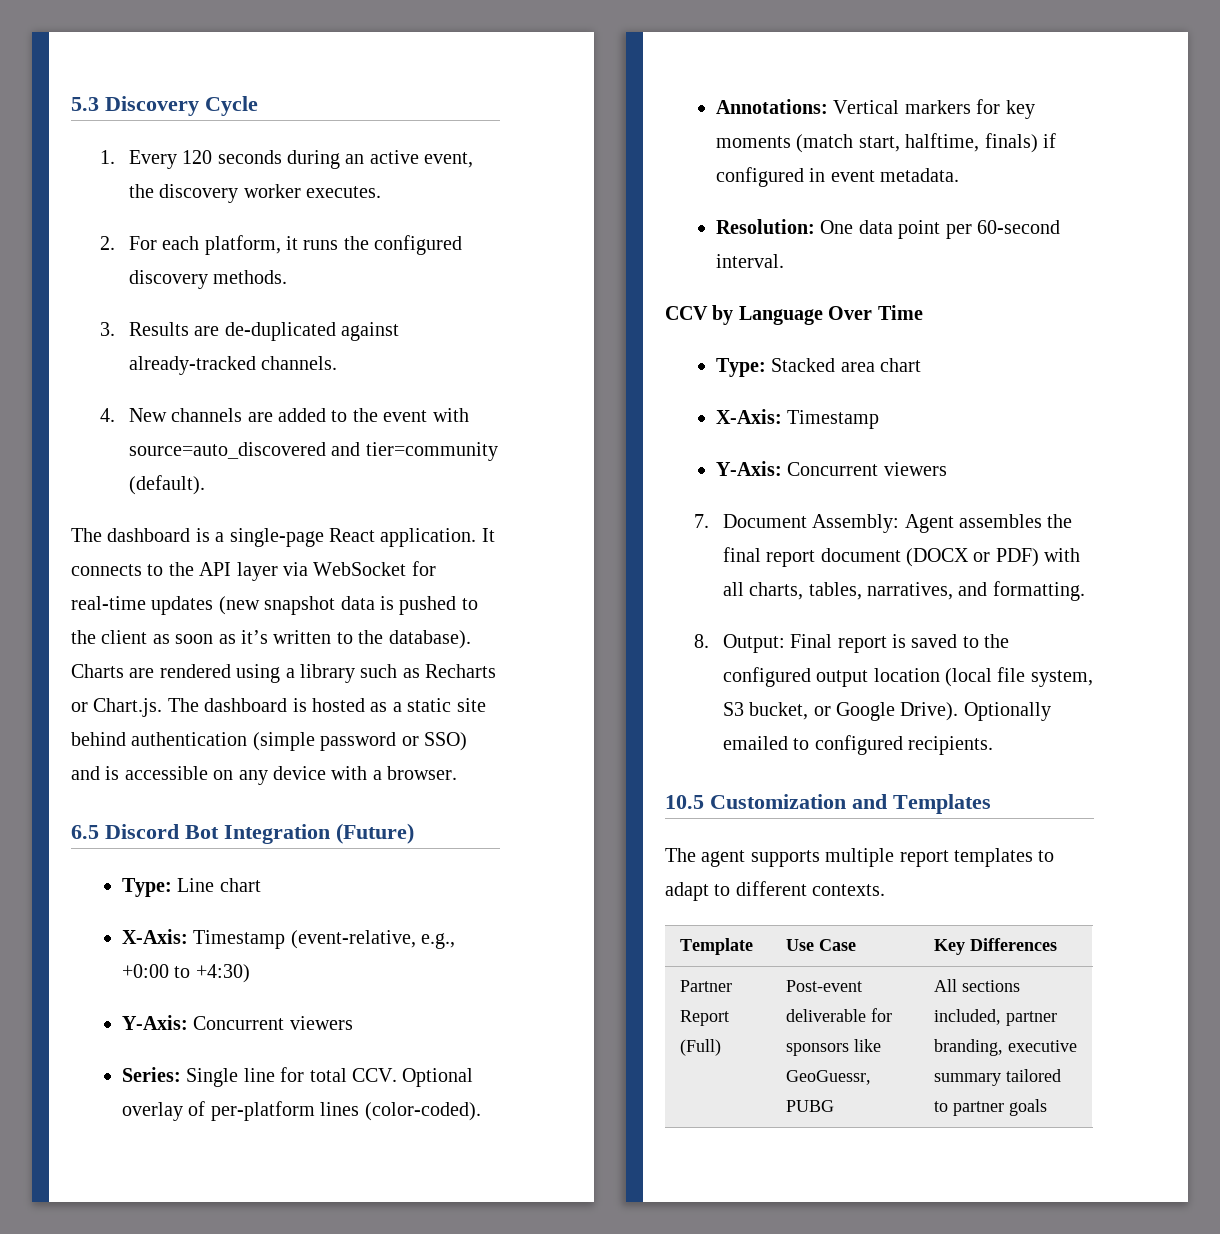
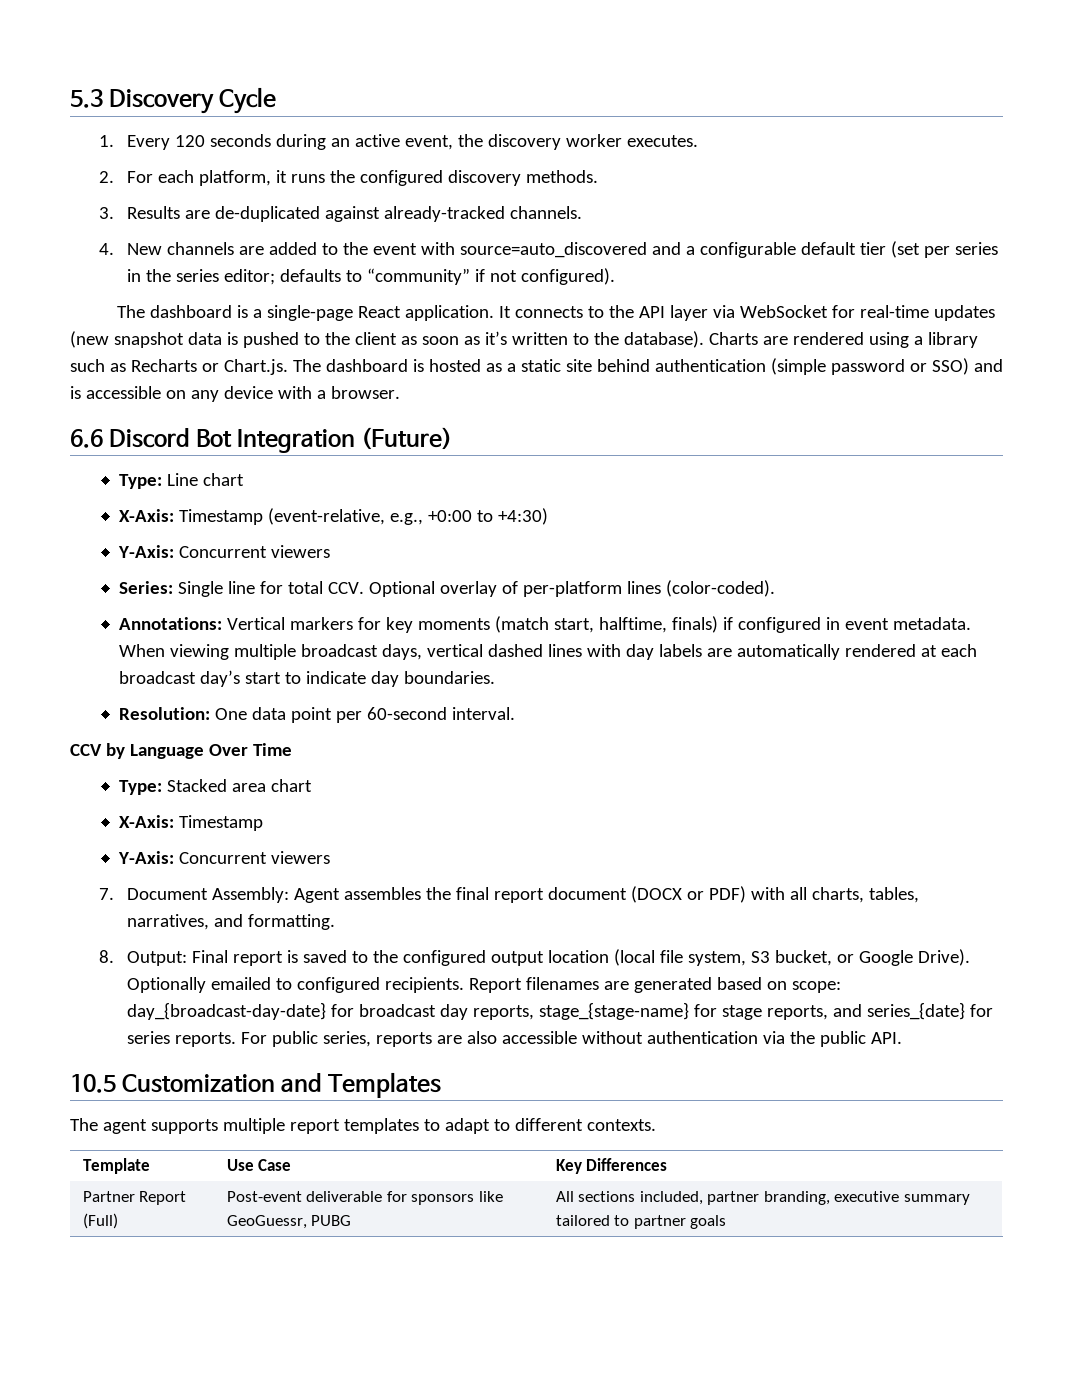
- 4. New channels are added to the event with source=auto_discovered and tier=community (default).
+ 4. New channels are added to the event with source=auto_discovered and a configurable default tier (set per series in the series editor; defaults to “community” if not configured).
- 6.5 Discord Bot Integration (Future)
+ 6.6 Discord Bot Integration (Future)
+ When viewing multiple broadcast days, vertical dashed lines with day labels are automatically rendered at each broadcast day’s start to indicate day boundaries.
+ Report filenames are generated based on scope: day_{broadcast-day-date} for broadcast day reports, stage_{stage-name} for stage reports, and series_{date} for series reports. For public series, reports are also accessible without authentication via the public API.

